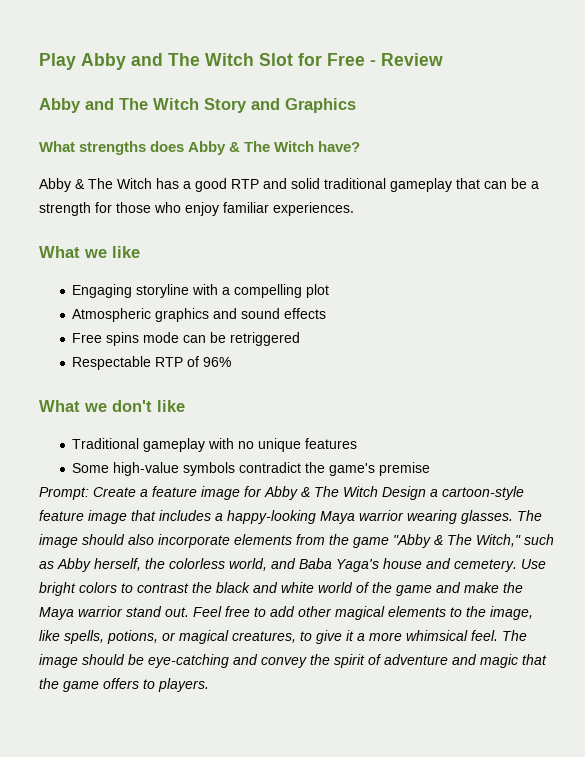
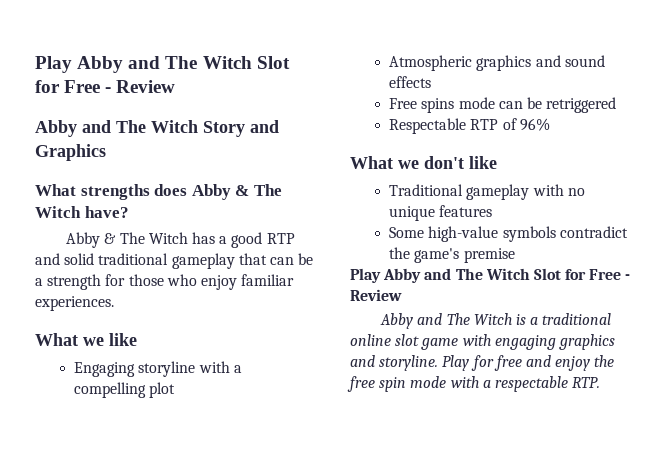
  Some high-value symbols contradict the game's premise
- Prompt: Create a feature image for Abby & The Witch Design a cartoon-style feature image that includes a happy-looking Maya warrior wearing glasses. The image should also incorporate elements from the game "Abby & The Witch," such as Abby herself, the colorless world, and Baba Yaga's house and cemetery. Use bright colors to contrast the black and white world of the game and make the Maya warrior stand out. Feel free to add other magical elements to the image, like spells, potions, or magical creatures, to give it a more whimsical feel. The image should be eye-catching and convey the spirit of adventure and magic that the game offers to players.
+ Play Abby and The Witch Slot for Free - Review
+ Abby and The Witch is a traditional online slot game with engaging graphics and storyline. Play for free and enjoy the free spin mode with a respectable RTP.

